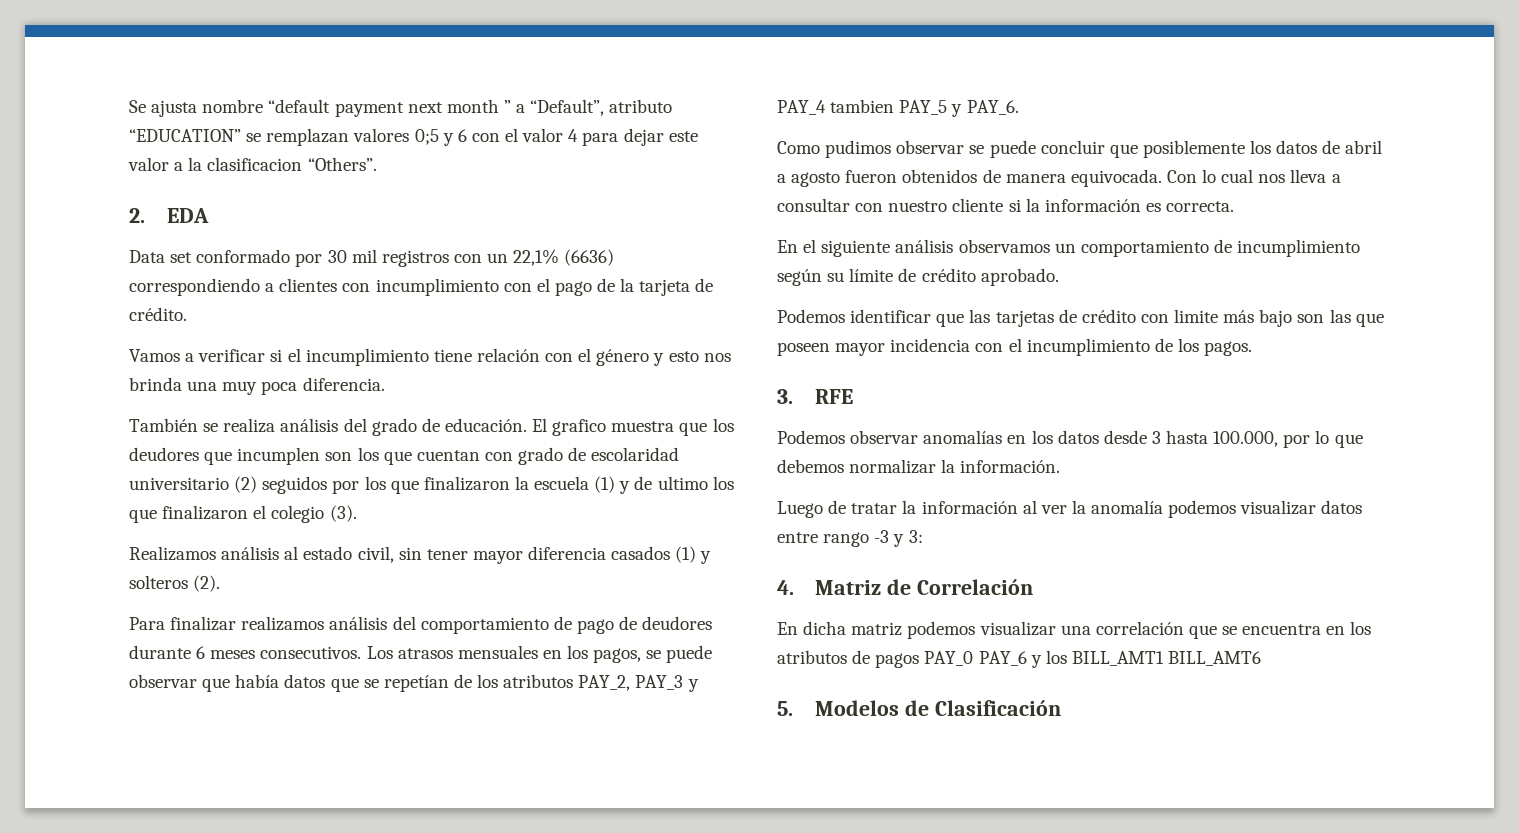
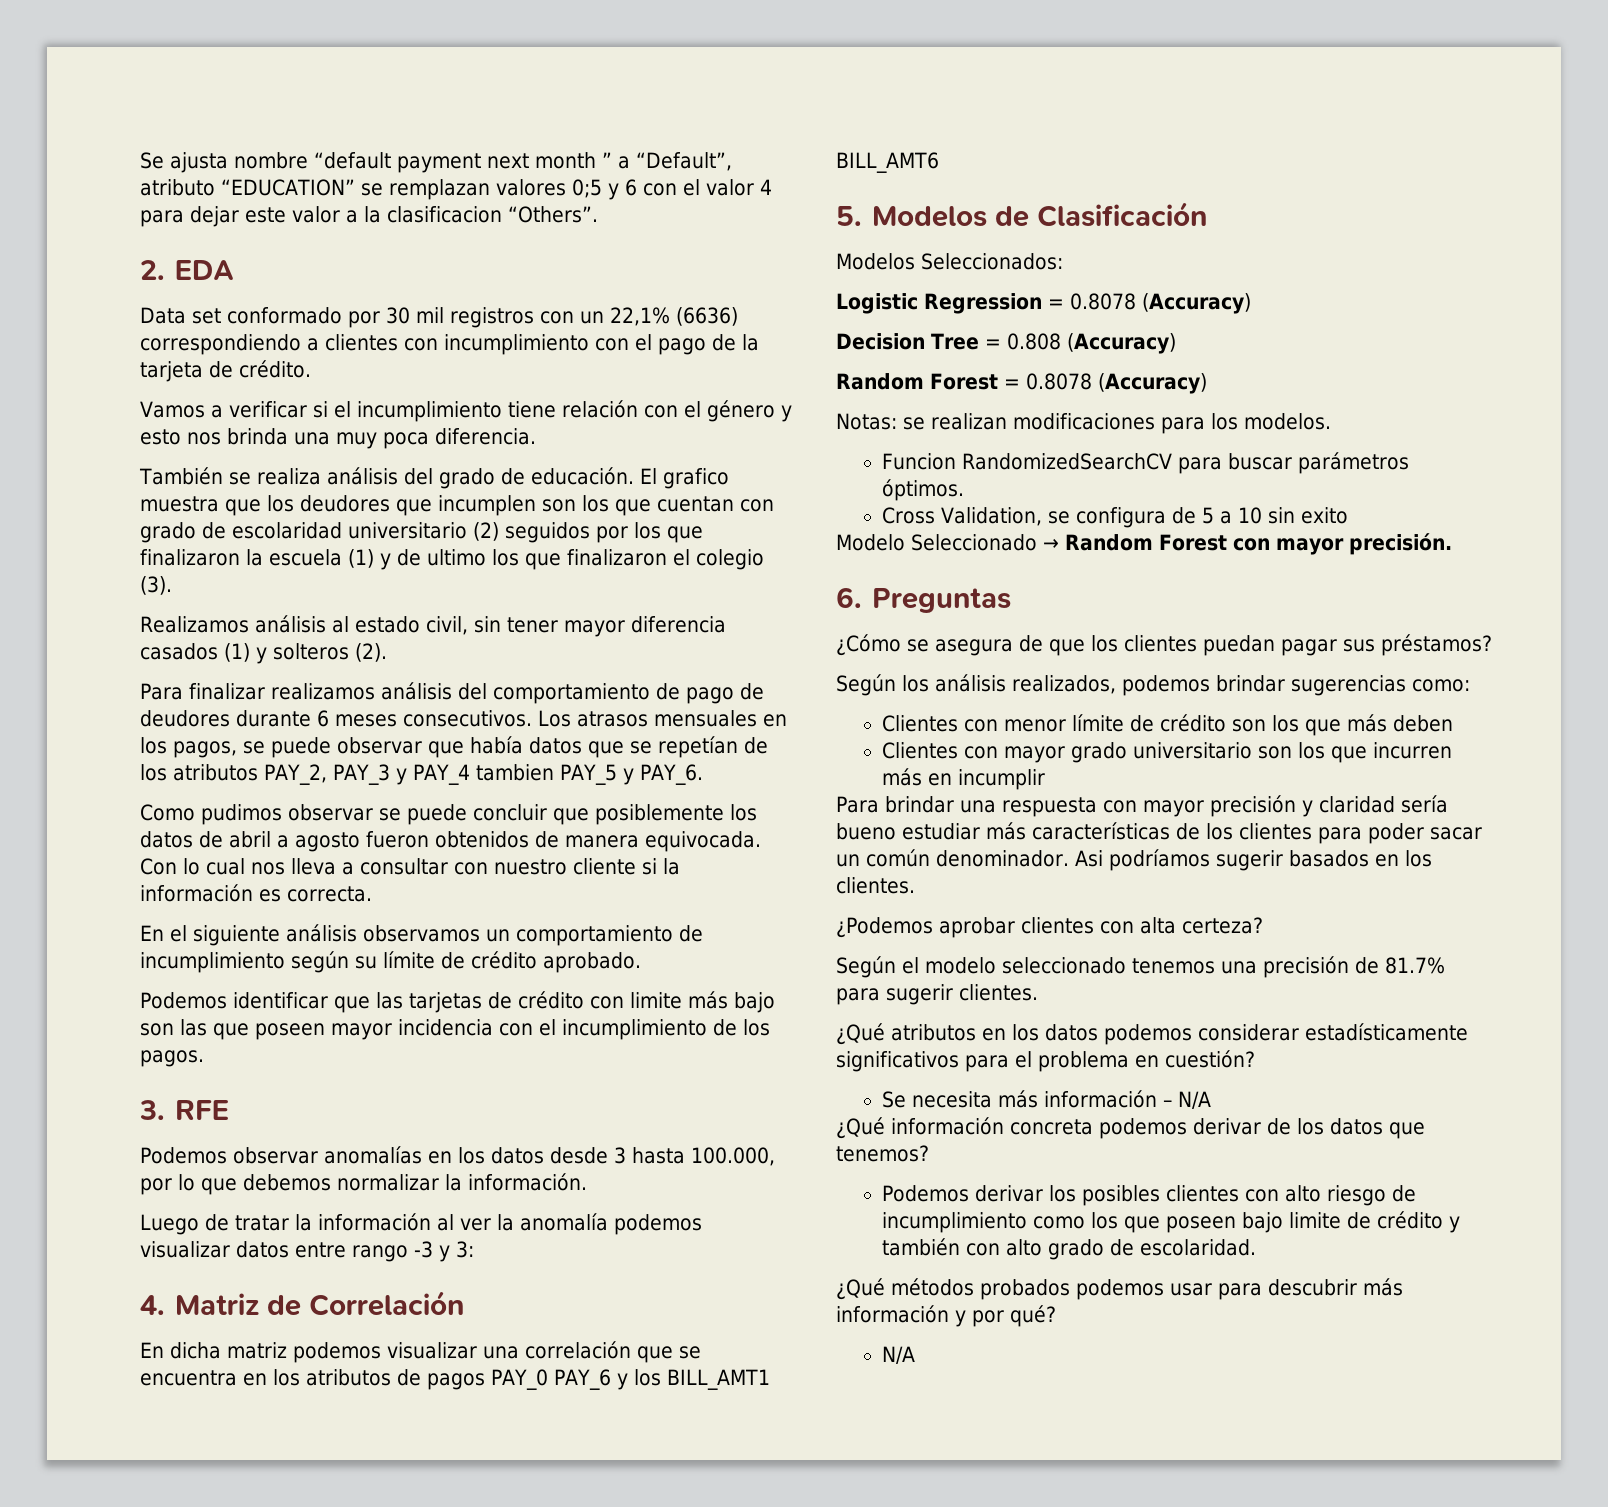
+ Modelos Seleccionados:
+ Logistic Regression = 0.8078 (Accuracy)
+ Decision Tree = 0.808 (Accuracy)
+ Random Forest = 0.8078 (Accuracy)
+ Notas: se realizan modificaciones para los modelos.
+ Funcion RandomizedSearchCV para buscar parámetros óptimos.
+ Cross Validation, se configura de 5 a 10 sin exito
+ Modelo Seleccionado → Random Forest con mayor precisión.
+ 6. Preguntas
+ ¿Cómo se asegura de que los clientes puedan pagar sus préstamos?
+ Según los análisis realizados, podemos brindar sugerencias como:
+ Clientes con menor límite de crédito son los que más deben
+ Clientes con mayor grado universitario son los que incurren más en incumplir
+ Para brindar una respuesta con mayor precisión y claridad sería bueno estudiar más características de los clientes para poder sacar un común denominador. Asi podríamos sugerir basados en los clientes.
+ ¿Podemos aprobar clientes con alta certeza?
+ Según el modelo seleccionado tenemos una precisión de 81.7% para sugerir clientes.
+ ¿Qué atributos en los datos podemos considerar estadísticamente significativos para el problema en cuestión?
+ Se necesita más información – N/A
+ ¿Qué información concreta podemos derivar de los datos que tenemos?
+ Podemos derivar los posibles clientes con alto riesgo de incumplimiento como los que poseen bajo limite de crédito y también con alto grado de escolaridad.
+ ¿Qué métodos probados podemos usar para descubrir más información y por qué?
+ N/A

